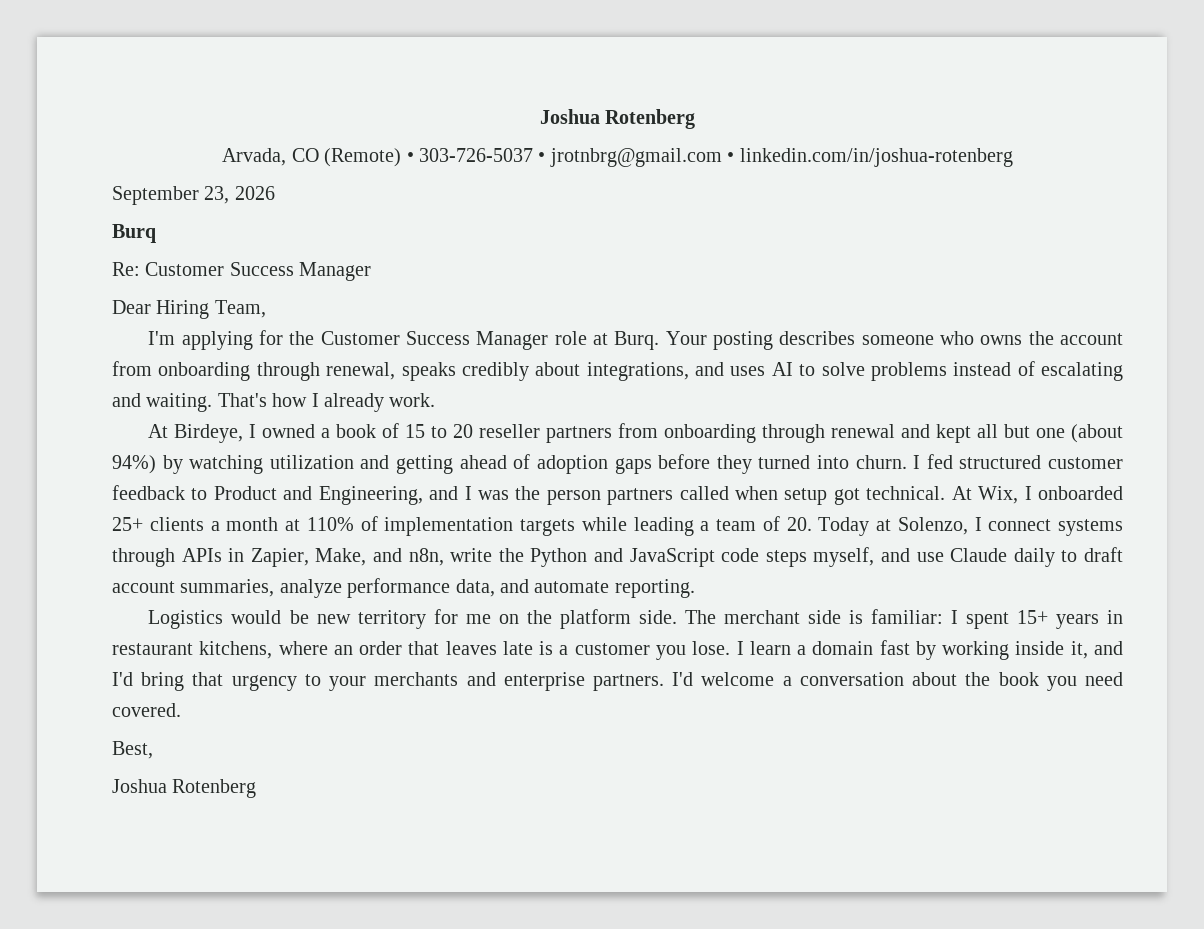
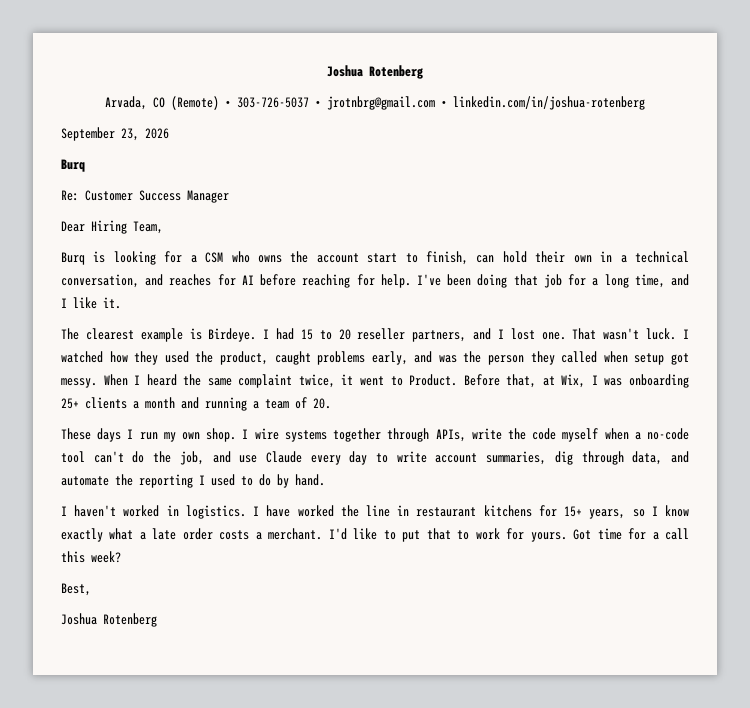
- I'm applying for the Customer Success Manager role at Burq. Your posting describes someone who owns the account from onboarding through renewal, speaks credibly about integrations, and uses AI to solve problems instead of escalating and waiting. That's how I already work.
- At Birdeye, I owned a book of 15 to 20 reseller partners from onboarding through renewal and kept all but one (about 94%) by watching utilization and getting ahead of adoption gaps before they turned into churn. I fed structured customer feedback to Product and Engineering, and I was the person partners called when setup got technical. At Wix, I onboarded 25+ clients a month at 110% of implementation targets while leading a team of 20. Today at Solenzo, I connect systems through APIs in Zapier, Make, and n8n, write the Python and JavaScript code steps myself, and use Claude daily to draft account summaries, analyze performance data, and automate reporting.
- Logistics would be new territory for me on the platform side. The merchant side is familiar: I spent 15+ years in restaurant kitchens, where an order that leaves late is a customer you lose. I learn a domain fast by working inside it, and I'd bring that urgency to your merchants and enterprise partners. I'd welcome a conversation about the book you need covered.
+ Burq is looking for a CSM who owns the account start to finish, can hold their own in a technical conversation, and reaches for AI before reaching for help. I've been doing that job for a long time, and I like it.
+ The clearest example is Birdeye. I had 15 to 20 reseller partners, and I lost one. That wasn't luck. I watched how they used the product, caught problems early, and was the person they called when setup got messy. When I heard the same complaint twice, it went to Product. Before that, at Wix, I was onboarding 25+ clients a month and running a team of 20.
+ These days I run my own shop. I wire systems together through APIs, write the code myself when a no-code tool can't do the job, and use Claude every day to write account summaries, dig through data, and automate the reporting I used to do by hand.
+ I haven't worked in logistics. I have worked the line in restaurant kitchens for 15+ years, so I know exactly what a late order costs a merchant. I'd like to put that to work for yours. Got time for a call this week?

